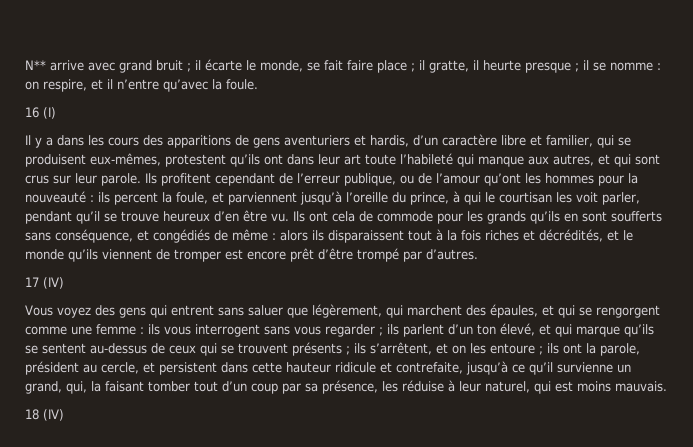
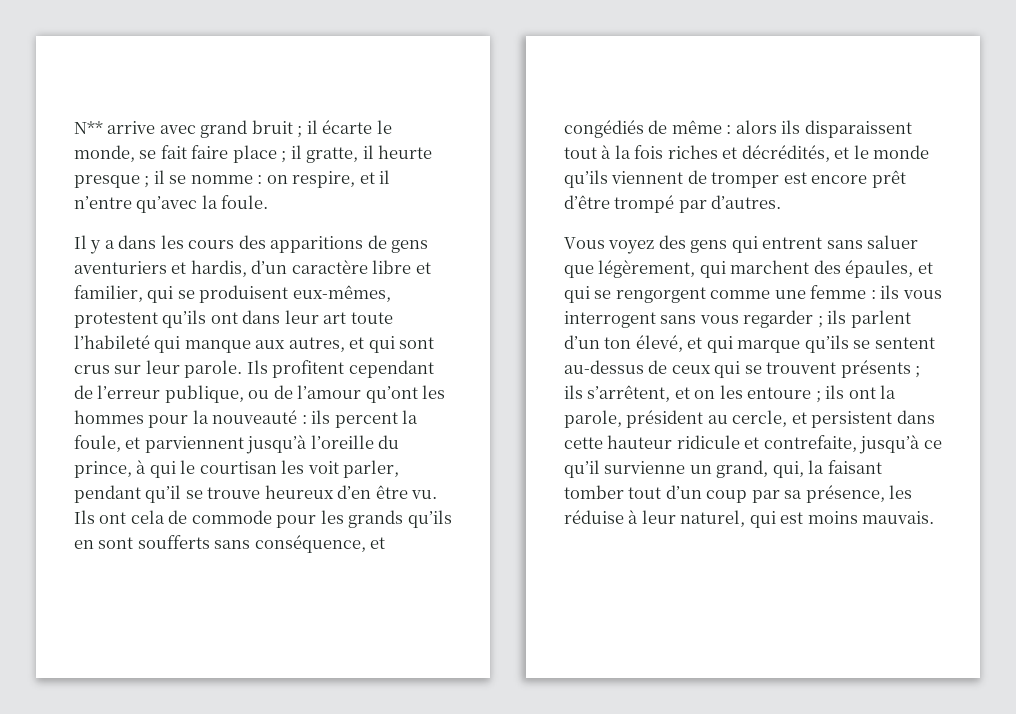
- 16 (I)
- 17 (IV)
- 18 (IV)

